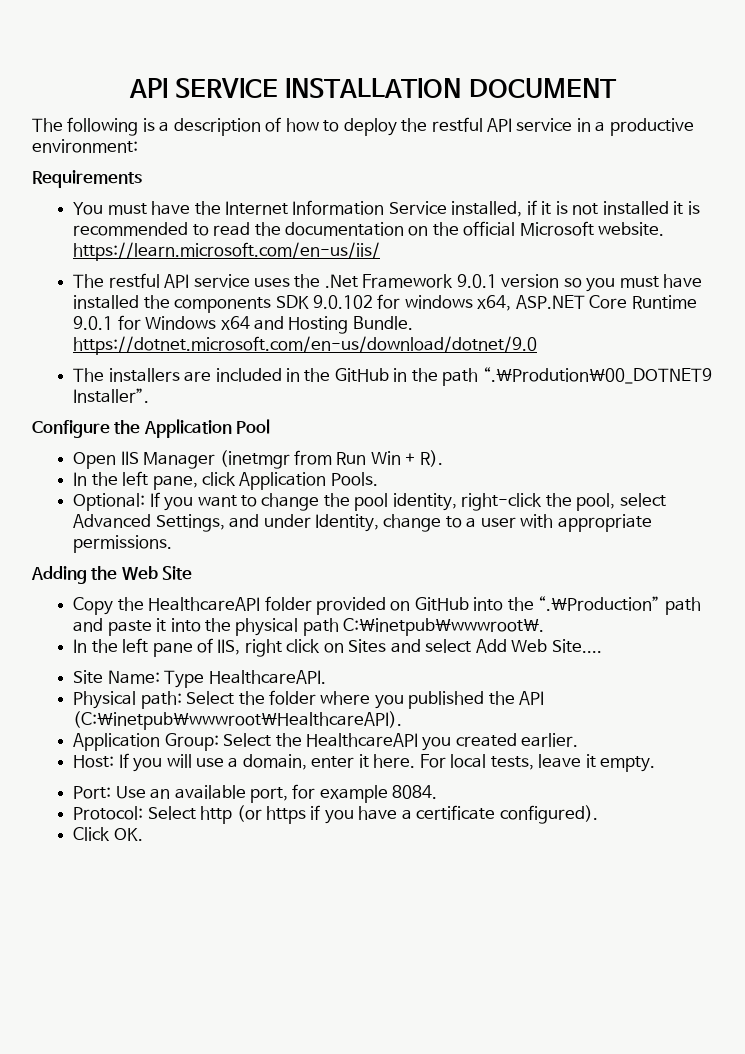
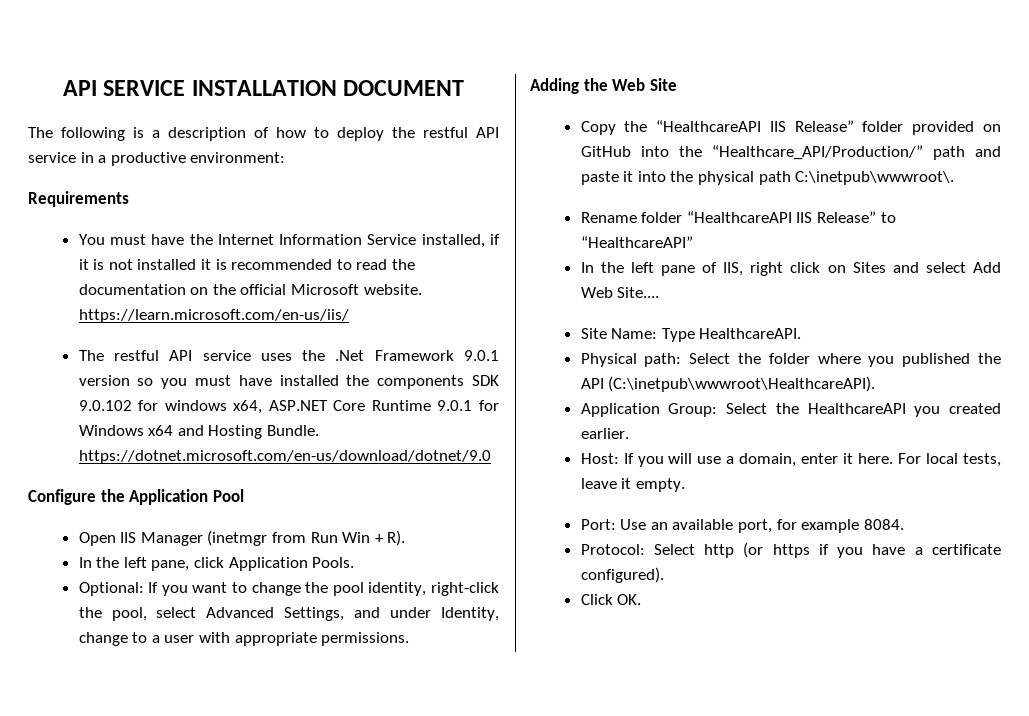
- The installers are included in the GitHub in the path “.\Prodution\00_DOTNET9 Installer”.
- Copy the HealthcareAPI folder provided on GitHub into the “.\Production” path and paste it into the physical path C:\inetpub\wwwroot\.
+ Copy the “HealthcareAPI IIS Release” folder provided on GitHub into the “Healthcare_API/Production/” path and paste it into the physical path C:\inetpub\wwwroot\.
+ Rename folder “HealthcareAPI IIS Release” to “HealthcareAPI”

